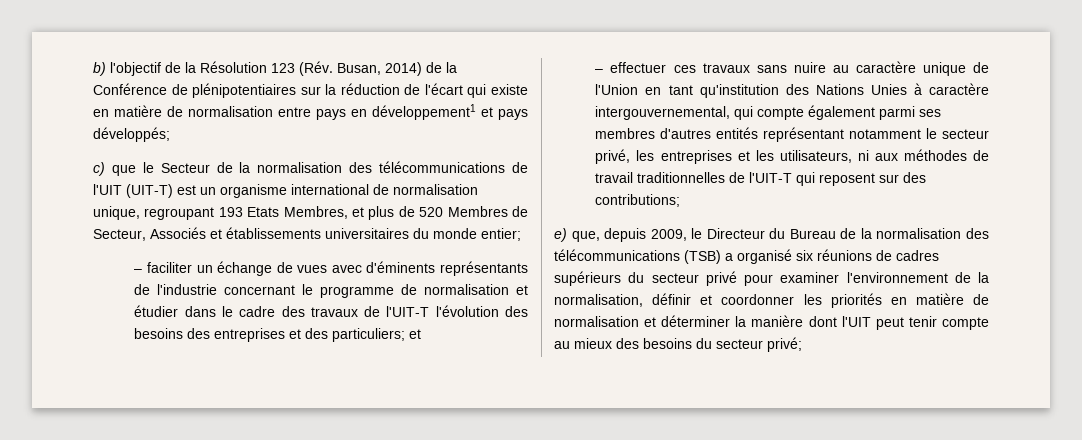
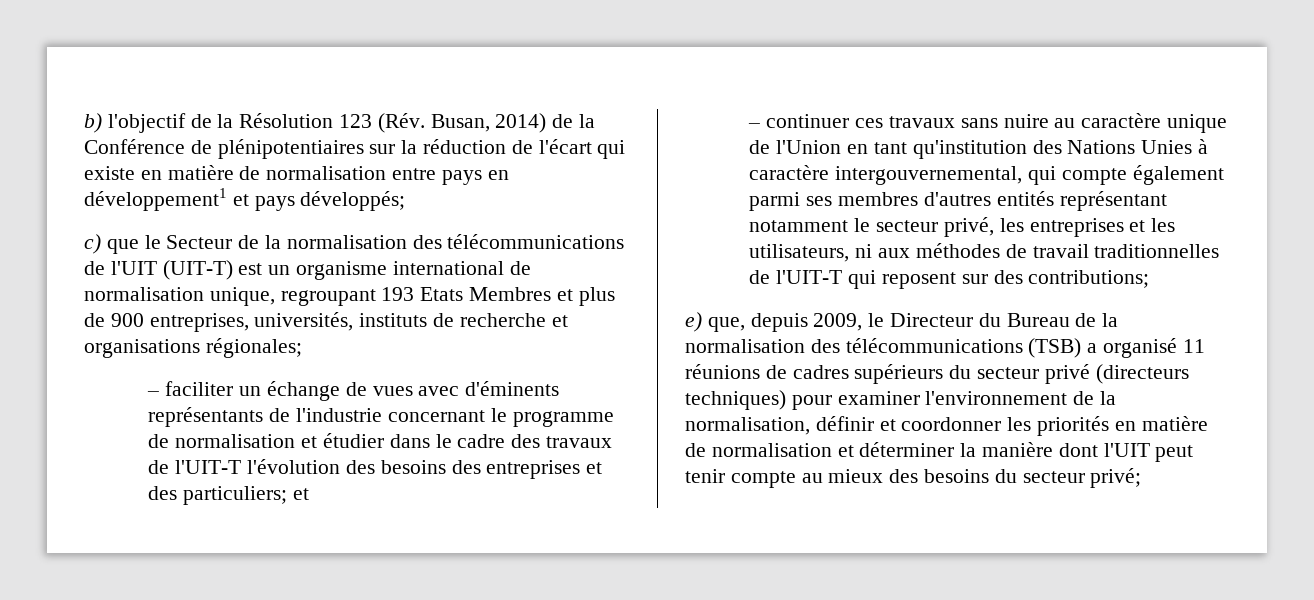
- c) que le Secteur de la normalisation des télécommunications de l'UIT (UIT-T) est un organisme international de normalisation unique, regroupant 193 Etats Membres, et plus de 520 Membres de Secteur, Associés et établissements universitaires du monde entier;
+ c) que le Secteur de la normalisation des télécommunications de l'UIT (UIT-T) est un organisme international de normalisation unique, regroupant 193 Etats Membres et plus de 900 entreprises, universités, instituts de recherche et organisations régionales;
- – effectuer ces travaux sans nuire au caractère unique de l'Union en tant qu'institution des Nations Unies à caractère intergouvernemental, qui compte également parmi ses membres d'autres entités représentant notamment le secteur privé, les entreprises et les utilisateurs, ni aux méthodes de travail traditionnelles de l'UIT-T qui reposent sur des contributions;
+ – continuer ces travaux sans nuire au caractère unique de l'Union en tant qu'institution des Nations Unies à caractère intergouvernemental, qui compte également parmi ses membres d'autres entités représentant notamment le secteur privé, les entreprises et les utilisateurs, ni aux méthodes de travail traditionnelles de l'UIT-T qui reposent sur des contributions;
- e) que, depuis 2009, le Directeur du Bureau de la normalisation des télécommunications (TSB) a organisé six réunions de cadres supérieurs du secteur privé pour examiner l'environnement de la normalisation, définir et coordonner les priorités en matière de normalisation et déterminer la manière dont l'UIT peut tenir compte au mieux des besoins du secteur privé;
+ e) que, depuis 2009, le Directeur du Bureau de la normalisation des télécommunications (TSB) a organisé 11 réunions de cadres supérieurs du secteur privé (directeurs techniques) pour examiner l'environnement de la normalisation, définir et coordonner les priorités en matière de normalisation et déterminer la manière dont l'UIT peut tenir compte au mieux des besoins du secteur privé;

